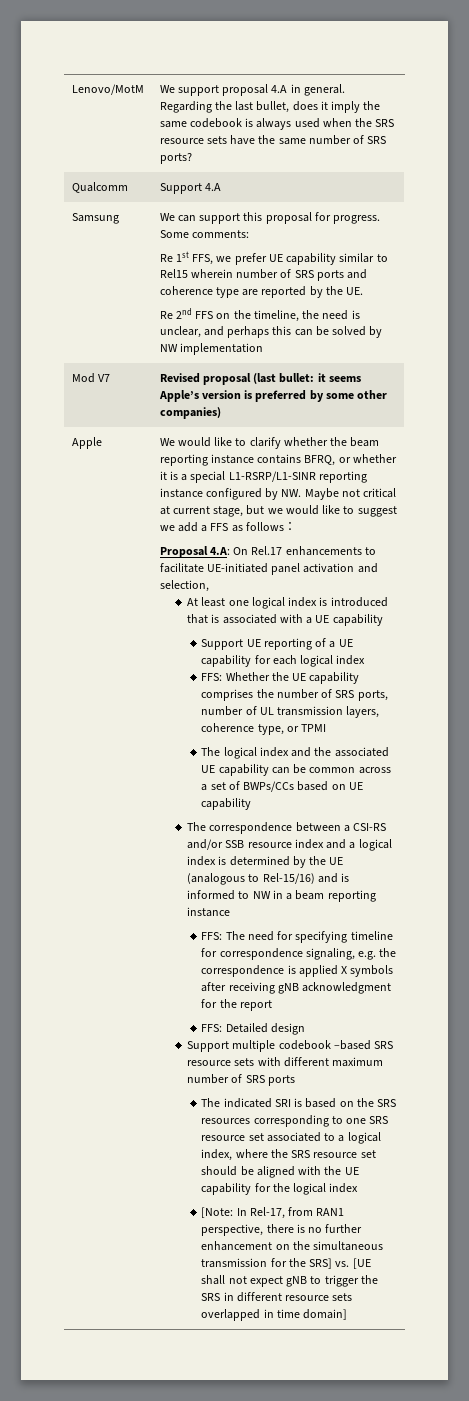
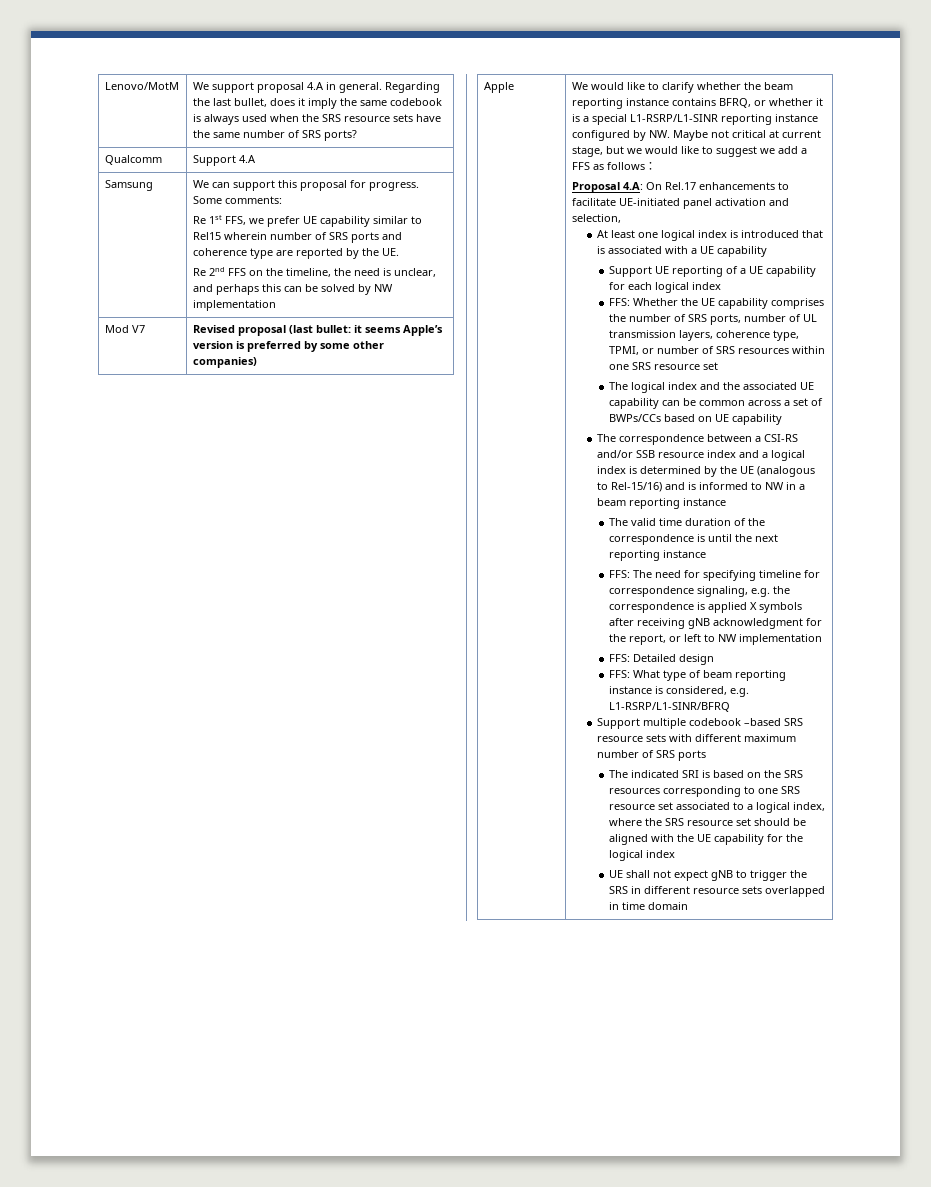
- FFS: Whether the UE capability comprises the number of SRS ports, number of UL transmission layers, coherence type, or TPMI
+ FFS: Whether the UE capability comprises the number of SRS ports, number of UL transmission layers, coherence type, TPMI, or number of SRS resources within one SRS resource set
+ The valid time duration of the correspondence is until the next reporting instance
- FFS: The need for specifying timeline for correspondence signaling, e.g. the correspondence is applied X symbols after receiving gNB acknowledgment for the report
+ FFS: The need for specifying timeline for correspondence signaling, e.g. the correspondence is applied X symbols after receiving gNB acknowledgment for the report, or left to NW implementation
  FFS: Detailed design
+ FFS: What type of beam reporting instance is considered, e.g. L1-RSRP/L1-SINR/BFRQ
- [Note: In Rel-17, from RAN1 perspective, there is no further enhancement on the simultaneous transmission for the SRS] vs. [UE shall not expect gNB to trigger the SRS in different resource sets overlapped in time domain]
+ UE shall not expect gNB to trigger the SRS in different resource sets overlapped in time domain

